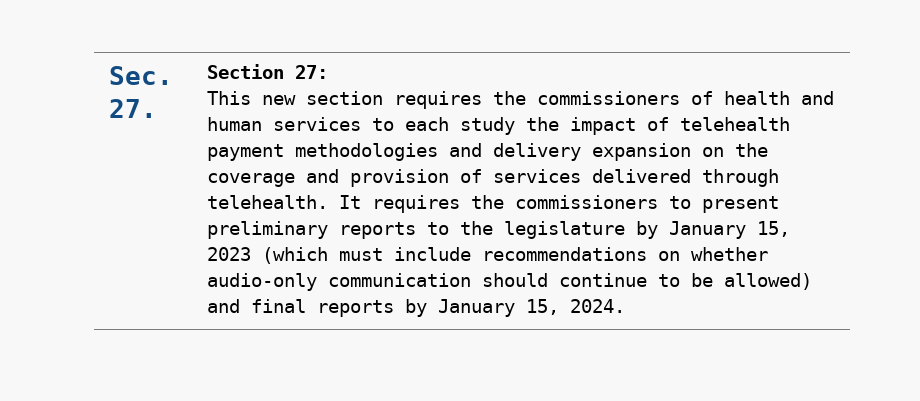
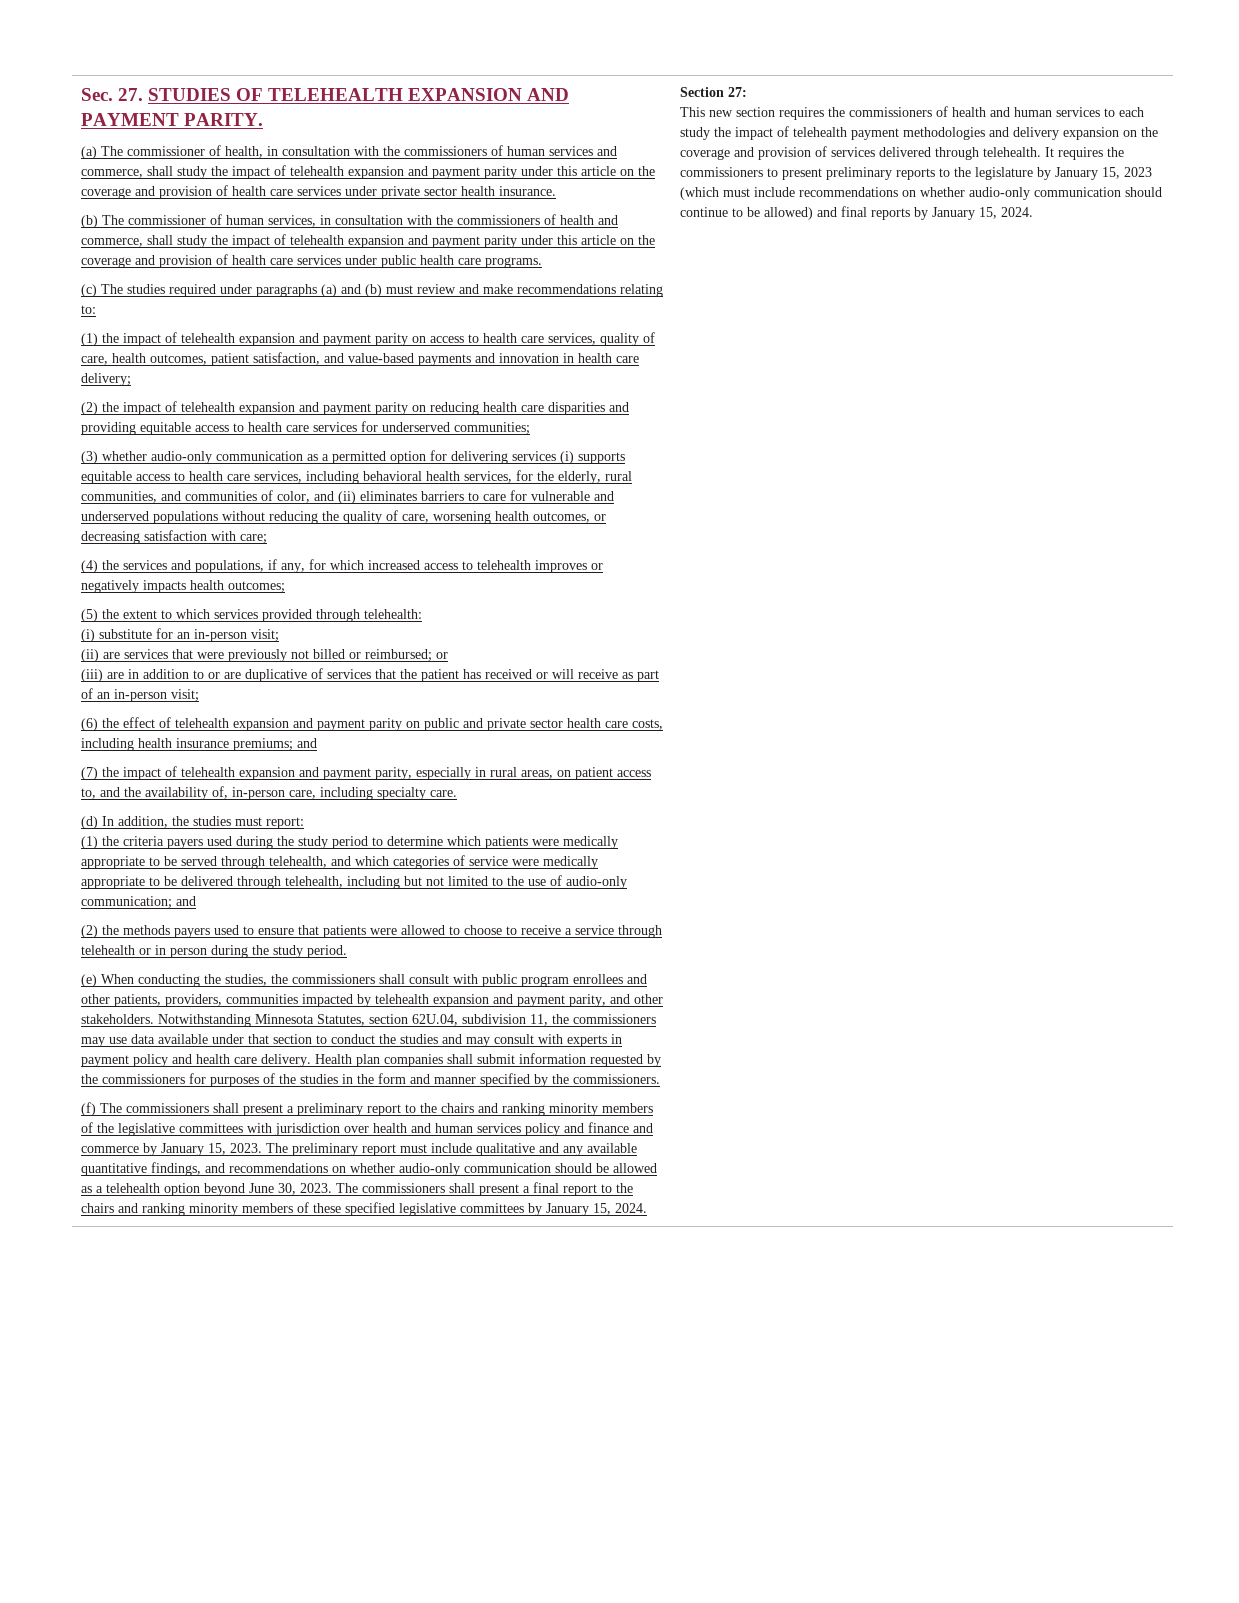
- Sec. 27.
+ Sec. 27. STUDIES OF TELEHEALTH EXPANSION AND PAYMENT PARITY.
+ (a) The commissioner of health, in consultation with the commissioners of human services and commerce, shall study the impact of telehealth expansion and payment parity under this article on the coverage and provision of health care services under private sector health insurance.
+ (b) The commissioner of human services, in consultation with the commissioners of health and commerce, shall study the impact of telehealth expansion and payment parity under this article on the coverage and provision of health care services under public health care programs.
+ (c) The studies required under paragraphs (a) and (b) must review and make recommendations relating to:
+ (1) the impact of telehealth expansion and payment parity on access to health care services, quality of care, health outcomes, patient satisfaction, and value-based payments and innovation in health care delivery;
+ (2) the impact of telehealth expansion and payment parity on reducing health care disparities and providing equitable access to health care services for underserved communities;
+ (3) whether audio-only communication as a permitted option for delivering services (i) supports equitable access to health care services, including behavioral health services, for the elderly, rural communities, and communities of color, and (ii) eliminates barriers to care for vulnerable and underserved populations without reducing the quality of care, worsening health outcomes, or decreasing satisfaction with care;
+ (4) the services and populations, if any, for which increased access to telehealth improves or negatively impacts health outcomes;
+ (5) the extent to which services provided through telehealth:
+ (i) substitute for an in-person visit;
+ (ii) are services that were previously not billed or reimbursed; or
+ (iii) are in addition to or are duplicative of services that the patient has received or will receive as part of an in-person visit;
+ (6) the effect of telehealth expansion and payment parity on public and private sector health care costs, including health insurance premiums; and
+ (7) the impact of telehealth expansion and payment parity, especially in rural areas, on patient access to, and the availability of, in-person care, including specialty care.
+ (d) In addition, the studies must report:
+ (1) the criteria payers used during the study period to determine which patients were medically appropriate to be served through telehealth, and which categories of service were medically appropriate to be delivered through telehealth, including but not limited to the use of audio-only communication; and
+ (2) the methods payers used to ensure that patients were allowed to choose to receive a service through telehealth or in person during the study period.
+ (e) When conducting the studies, the commissioners shall consult with public program enrollees and other patients, providers, communities impacted by telehealth expansion and payment parity, and other stakeholders. Notwithstanding Minnesota Statutes, section 62U.04, subdivision 11, the commissioners may use data available under that section to conduct the studies and may consult with experts in payment policy and health care delivery. Health plan companies shall submit information requested by the commissioners for purposes of the studies in the form and manner specified by the commissioners.
+ (f) The commissioners shall present a preliminary report to the chairs and ranking minority members of the legislative committees with jurisdiction over health and human services policy and finance and commerce by January 15, 2023. The preliminary report must include qualitative and any available quantitative findings, and recommendations on whether audio-only communication should be allowed as a telehealth option beyond June 30, 2023. The commissioners shall present a final report to the chairs and ranking minority members of these specified legislative committees by January 15, 2024.

